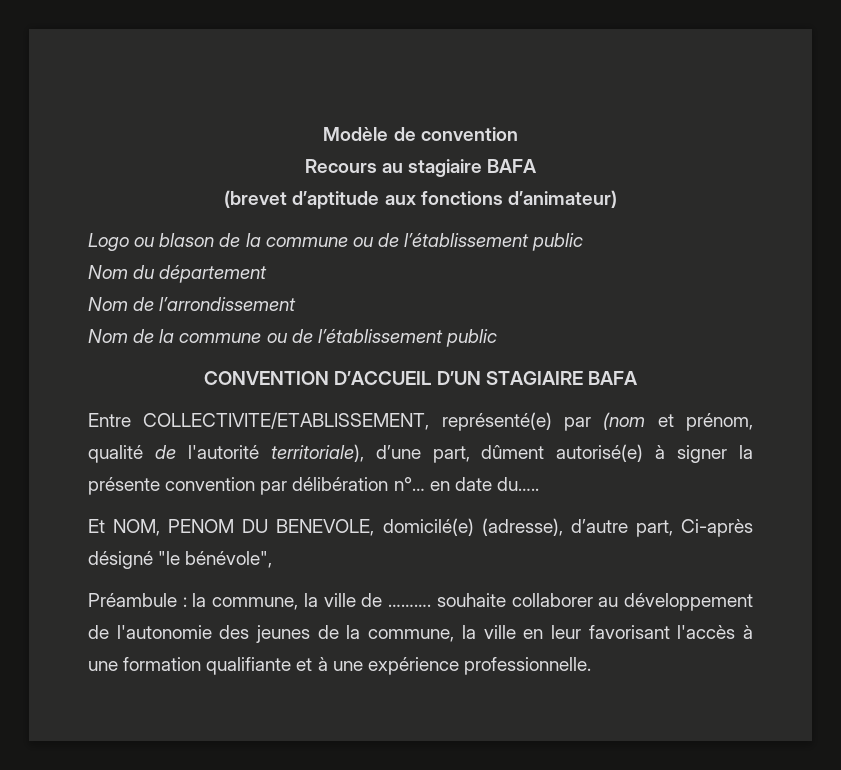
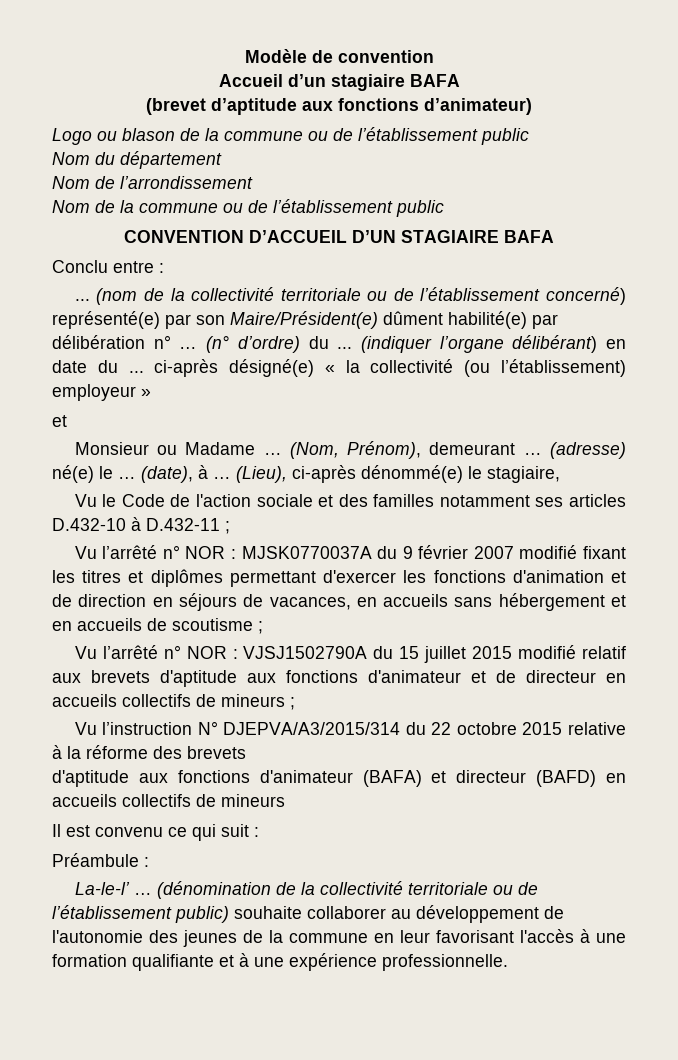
- Recours au stagiaire BAFA
+ Accueil d’un stagiaire BAFA
- Entre COLLECTIVITE/ETABLISSEMENT, représenté(e) par (nom et prénom, qualité de l'autorité territoriale), d’une part, dûment autorisé(e) à signer la présente convention par délibération n°… en date du…..
- Et NOM, PENOM DU BENEVOLE, domicilé(e) (adresse), d’autre part, Ci-après désigné "le bénévole",
- Préambule : la commune, la ville de ………. souhaite collaborer au développement de l'autonomie des jeunes de la commune, la ville en leur favorisant l'accès à une formation qualifiante et à une expérience professionnelle.
+ Conclu entre :
+ ... (nom de la collectivité territoriale ou de l’établissement concerné) représenté(e) par son Maire/Président(e) dûment habilité(e) par délibération n° … (n° d’ordre) du ... (indiquer l’organe délibérant) en date du ... ci-après désigné(e) « la collectivité (ou l’établissement) employeur »
+ et
+ Monsieur ou Madame … (Nom, Prénom), demeurant … (adresse) né(e) le … (date), à … (Lieu), ci-après dénommé(e) le stagiaire,
+ Vu le Code de l'action sociale et des familles notamment ses articles D.432-10 à D.432-11 ;
+ Vu l’arrêté n° NOR : MJSK0770037A du 9 février 2007 modifié fixant les titres et diplômes permettant d'exercer les fonctions d'animation et de direction en séjours de vacances, en accueils sans hébergement et en accueils de scoutisme ;
+ Vu l’arrêté n° NOR : VJSJ1502790A du 15 juillet 2015 modifié relatif aux brevets d'aptitude aux fonctions d'animateur et de directeur en accueils collectifs de mineurs ;
+ Vu l’instruction N° DJEPVA/A3/2015/314 du 22 octobre 2015 relative à la réforme des brevets
+ d'aptitude aux fonctions d'animateur (BAFA) et directeur (BAFD) en accueils collectifs de mineurs
+ Il est convenu ce qui suit :
+ Préambule :
+ La-le-l’ … (dénomination de la collectivité territoriale ou de l’établissement public) souhaite collaborer au développement de l'autonomie des jeunes de la commune en leur favorisant l'accès à une formation qualifiante et à une expérience professionnelle.

